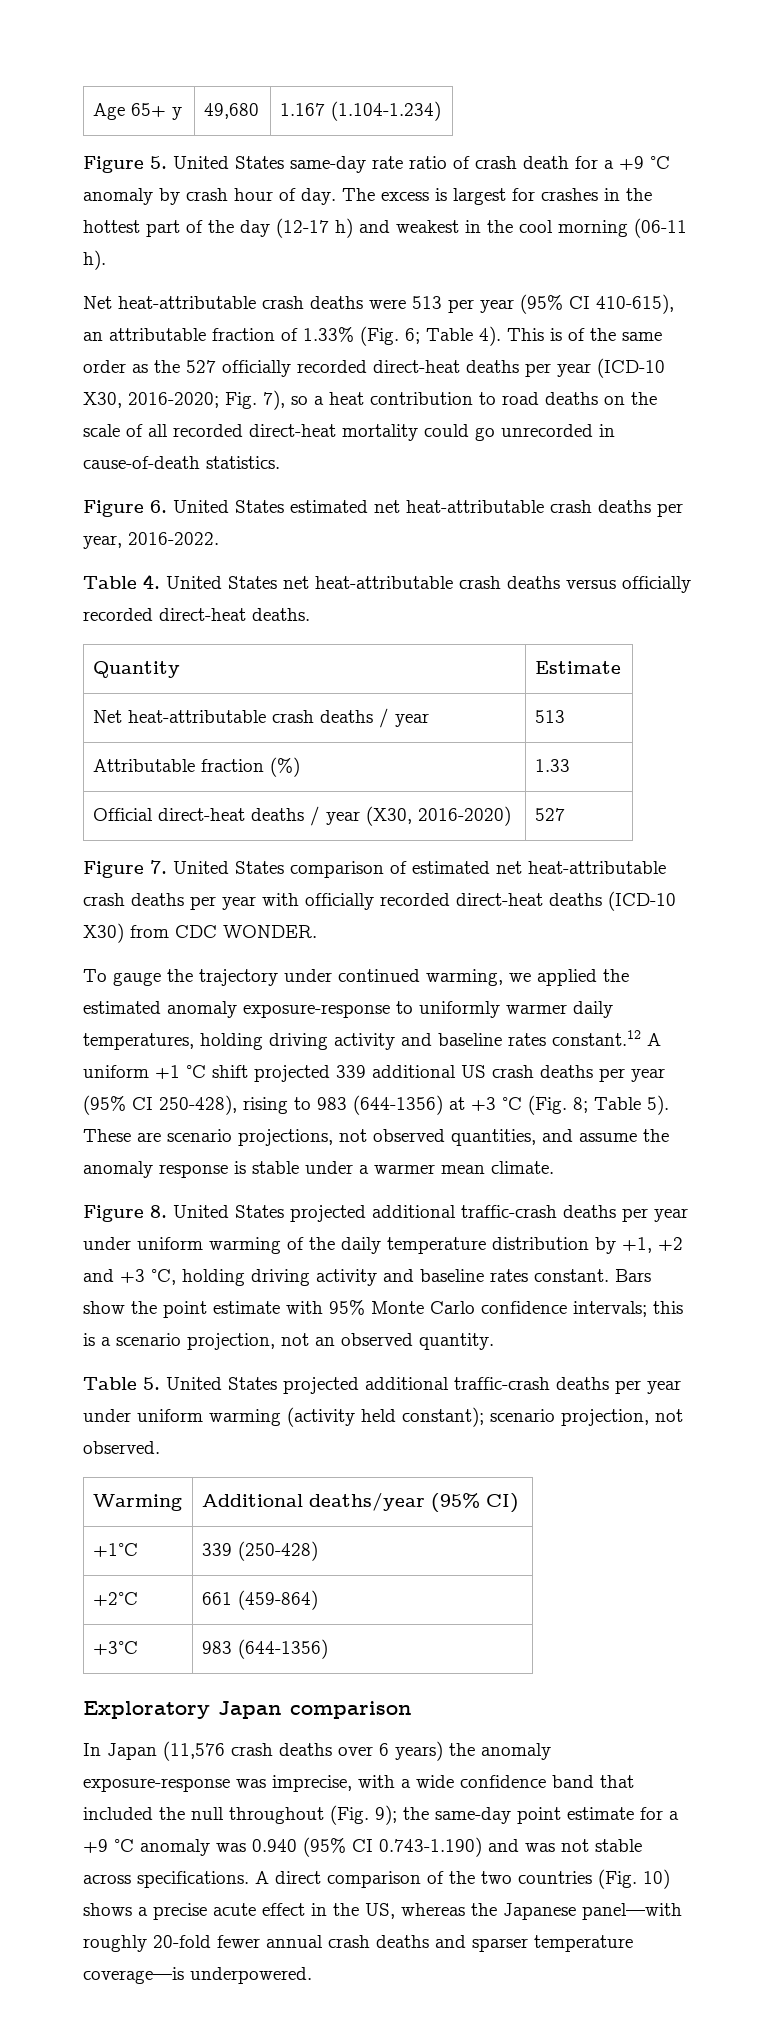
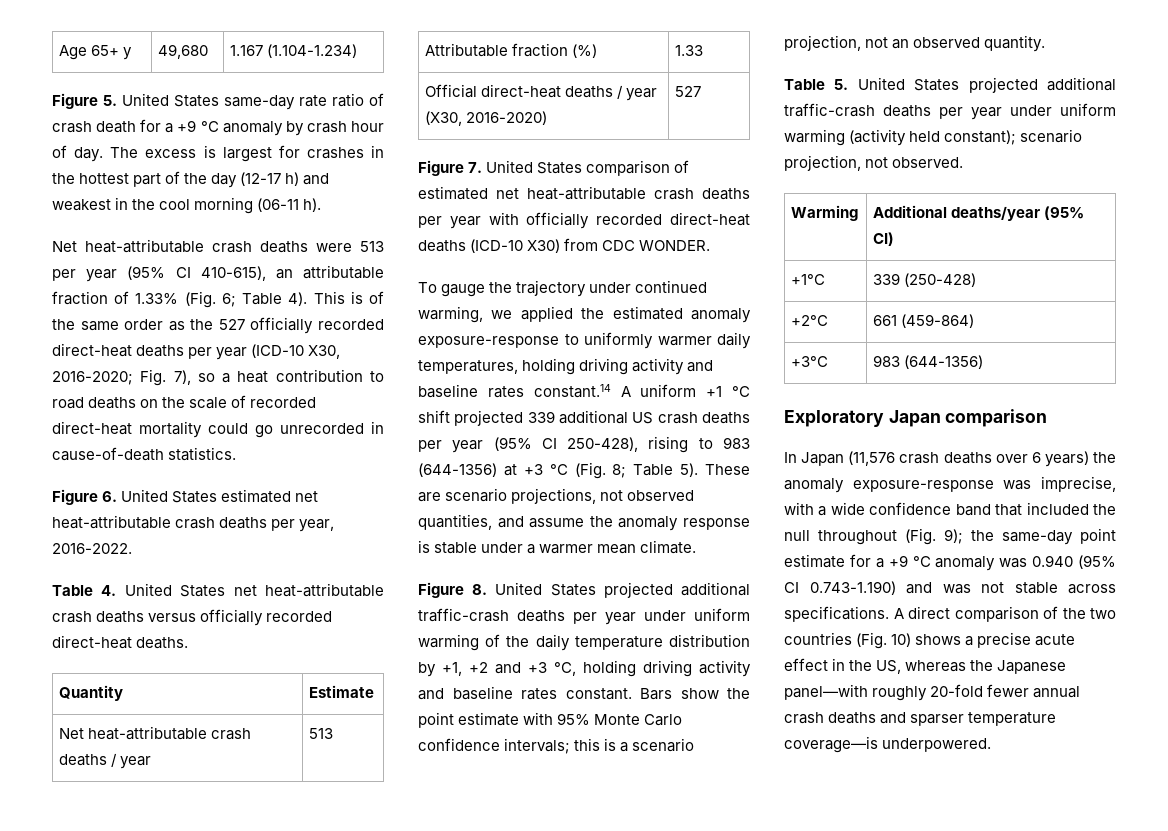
- This is of the same order as the 527 officially recorded direct-heat deaths per year (ICD-10 X30, 2016-2020; Fig. 7), so a heat contribution to road deaths on the scale of all recorded direct-heat mortality could go unrecorded in cause-of-death statistics.
+ This is of the same order as the 527 officially recorded direct-heat deaths per year (ICD-10 X30, 2016-2020; Fig. 7), so a heat contribution to road deaths on the scale of recorded direct-heat mortality could go unrecorded in cause-of-death statistics.
- To gauge the trajectory under continued warming, we applied the estimated anomaly exposure-response to uniformly warmer daily temperatures, holding driving activity and baseline rates constant.12 A uniform +1 °C shift projected 339 additional US crash deaths per year (95% CI 250-428), rising to 983 (644-1356) at +3 °C (Fig. 8; Table 5).
+ To gauge the trajectory under continued warming, we applied the estimated anomaly exposure-response to uniformly warmer daily temperatures, holding driving activity and baseline rates constant.14 A uniform +1 °C shift projected 339 additional US crash deaths per year (95% CI 250-428), rising to 983 (644-1356) at +3 °C (Fig. 8; Table 5).

